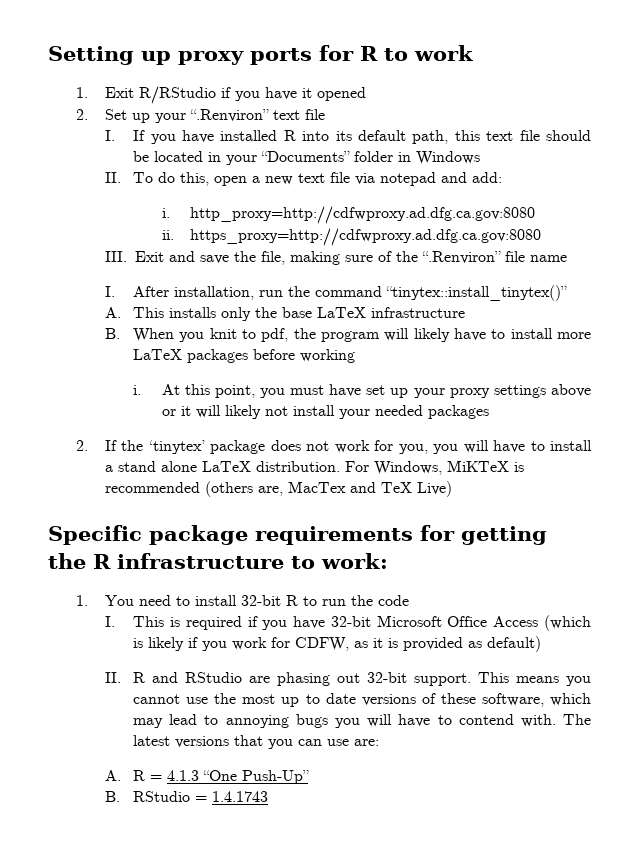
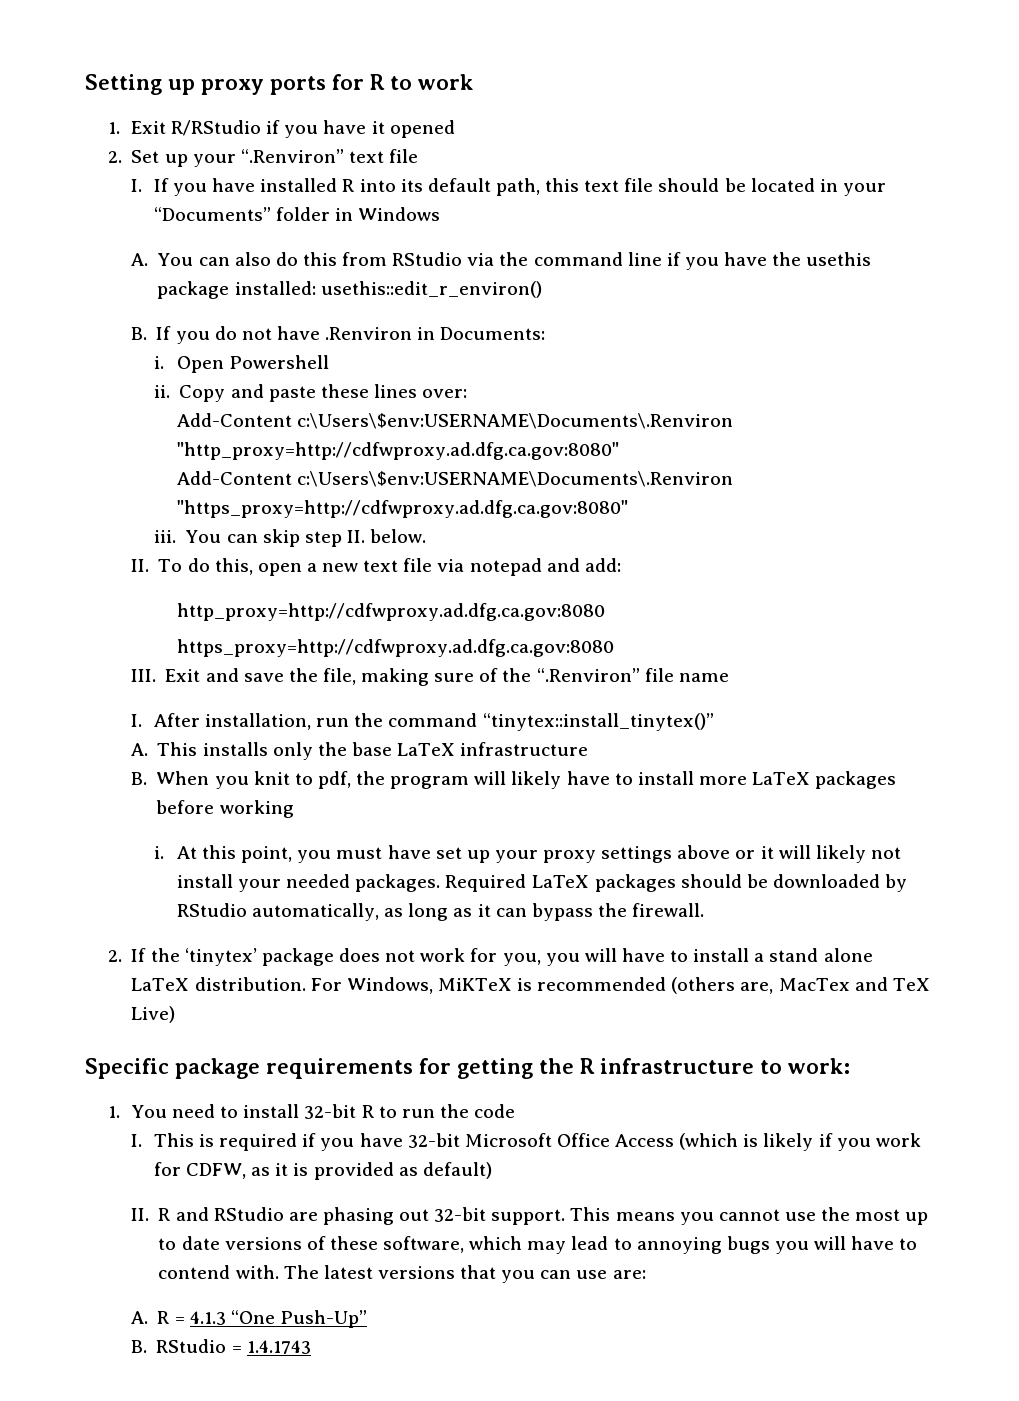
+ A. You can also do this from RStudio via the command line if you have the usethis package installed: usethis::edit_r_environ()
+ B. If you do not have .Renviron in Documents:
+ i. Open Powershell
+ ii. Copy and paste these lines over:
+ Add-Content c:\Users\$env:USERNAME\Documents\.Renviron "http_proxy=http://cdfwproxy.ad.dfg.ca.gov:8080"
+ Add-Content c:\Users\$env:USERNAME\Documents\.Renviron "https_proxy=http://cdfwproxy.ad.dfg.ca.gov:8080"
+ iii. You can skip step II. below.
- i. http_proxy=http://cdfwproxy.ad.dfg.ca.gov:8080
+ http_proxy=http://cdfwproxy.ad.dfg.ca.gov:8080
- ii. https_proxy=http://cdfwproxy.ad.dfg.ca.gov:8080
+ https_proxy=http://cdfwproxy.ad.dfg.ca.gov:8080
- At this point, you must have set up your proxy settings above or it will likely not install your needed packages
+ At this point, you must have set up your proxy settings above or it will likely not install your needed packages. Required LaTeX packages should be downloaded by RStudio automatically, as long as it can bypass the firewall.

